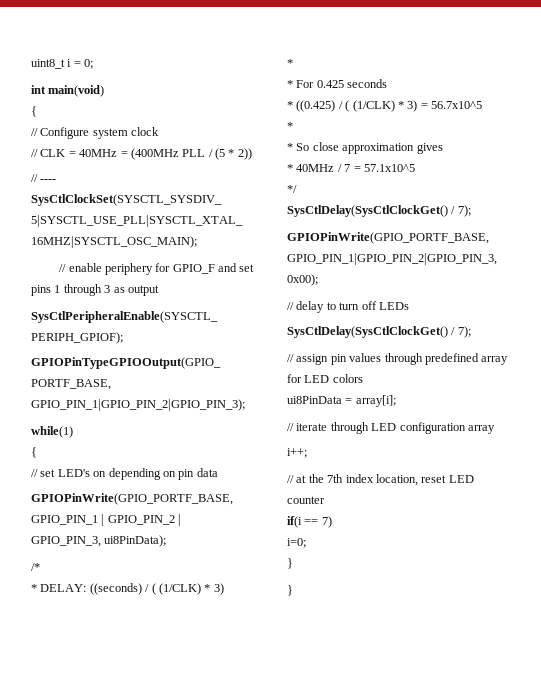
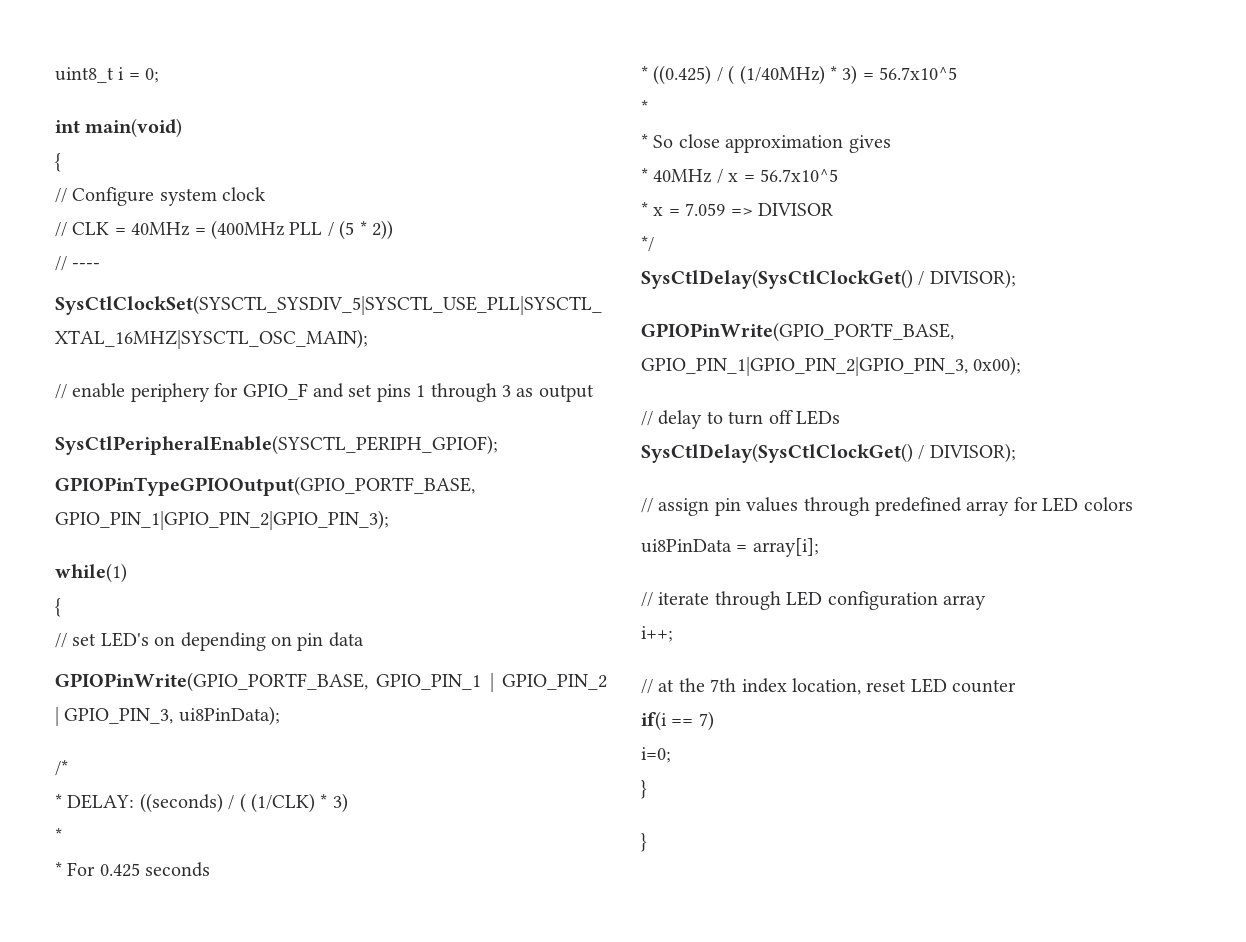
- * ((0.425) / ( (1/CLK) * 3) = 56.7x10^5
+ * ((0.425) / ( (1/40MHz) * 3) = 56.7x10^5
- * 40MHz / 7 = 57.1x10^5
+ * 40MHz / x = 56.7x10^5
+ * x = 7.059 => DIVISOR
  */
- SysCtlDelay(SysCtlClockGet() / 7);
+ SysCtlDelay(SysCtlClockGet() / DIVISOR);
  // delay to turn off LEDs
- SysCtlDelay(SysCtlClockGet() / 7);
+ SysCtlDelay(SysCtlClockGet() / DIVISOR);

